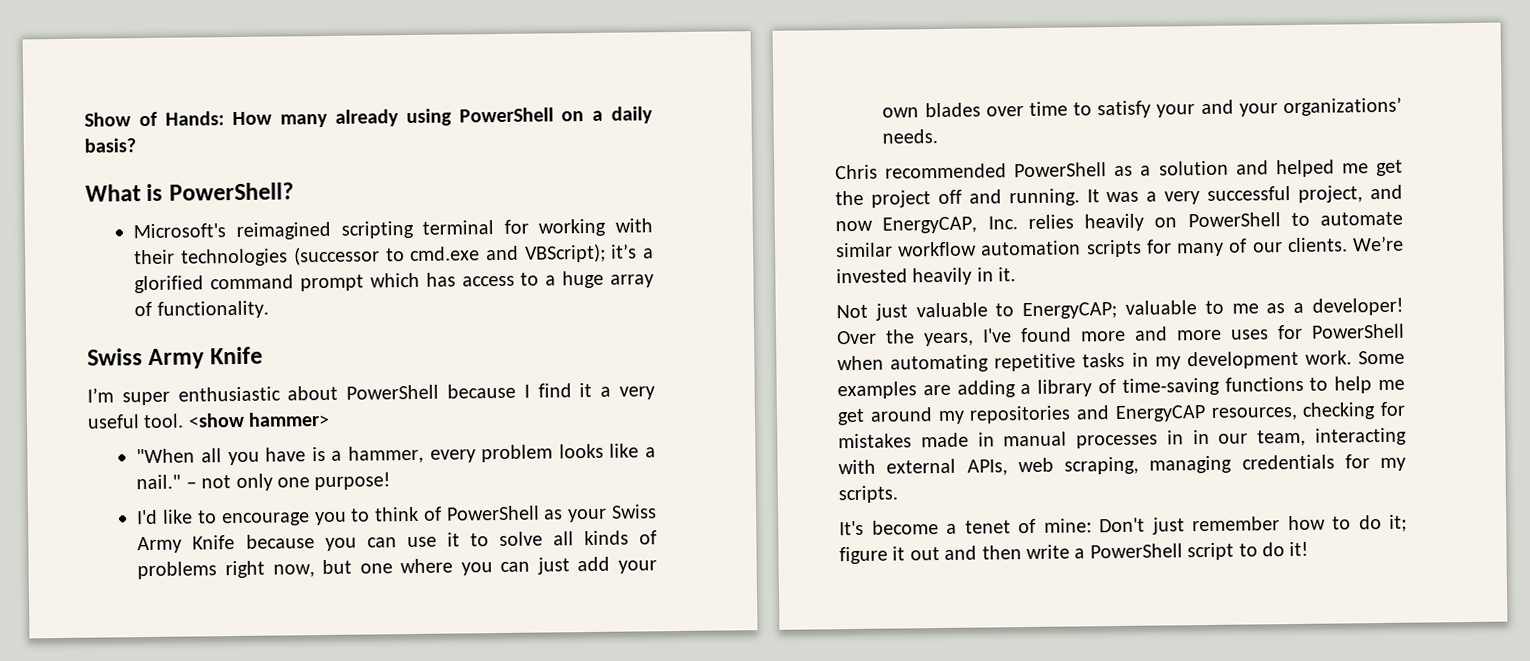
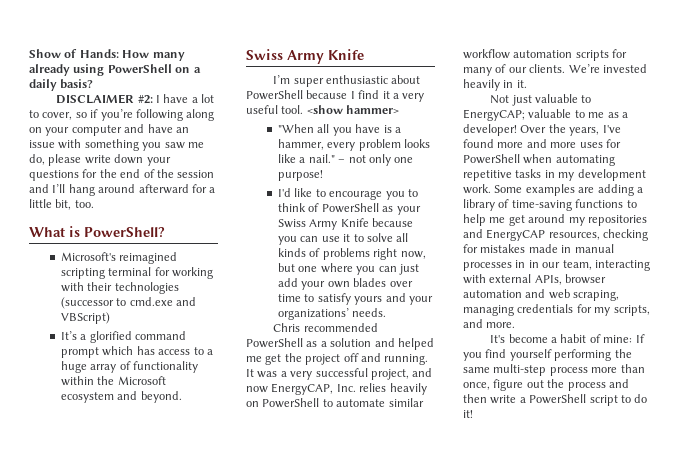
+ DISCLAIMER #2: I have a lot to cover, so if you’re following along on your computer and have an issue with something you saw me do, please write down your questions for the end of the session and I’ll hang around afterward for a little bit, too.
- Microsoft's reimagined scripting terminal for working with their technologies (successor to cmd.exe and VBScript); it’s a glorified command prompt which has access to a huge array of functionality.
+ Microsoft's reimagined scripting terminal for working with their technologies (successor to cmd.exe and VBScript)
+ It’s a glorified command prompt which has access to a huge array of functionality within the Microsoft ecosystem and beyond.
- I'd like to encourage you to think of PowerShell as your Swiss Army Knife because you can use it to solve all kinds of problems right now, but one where you can just add your own blades over time to satisfy your and your organizations’ needs.
+ I'd like to encourage you to think of PowerShell as your Swiss Army Knife because you can use it to solve all kinds of problems right now, but one where you can just add your own blades over time to satisfy yours and your organizations’ needs.
- Some examples are adding a library of time-saving functions to help me get around my repositories and EnergyCAP resources, checking for mistakes made in manual processes in in our team, interacting with external APIs, web scraping, managing credentials for my scripts.
+ Some examples are adding a library of time-saving functions to help me get around my repositories and EnergyCAP resources, checking for mistakes made in manual processes in in our team, interacting with external APIs, browser automation and web scraping, managing credentials for my scripts, and more.
- It's become a tenet of mine: Don't just remember how to do it; figure it out and then write a PowerShell script to do it!
+ It's become a habit of mine: If you find yourself performing the same multi-step process more than once, figure out the process and then write a PowerShell script to do it!

